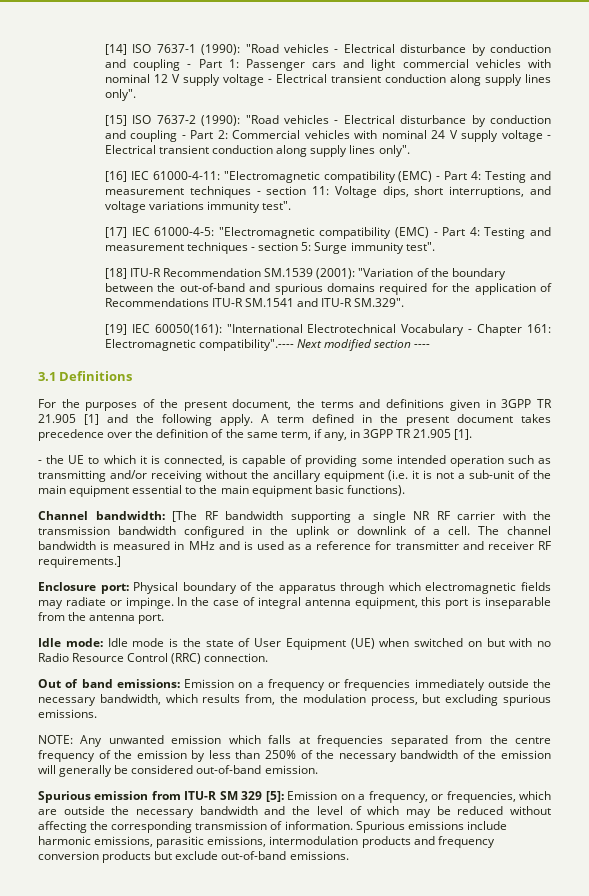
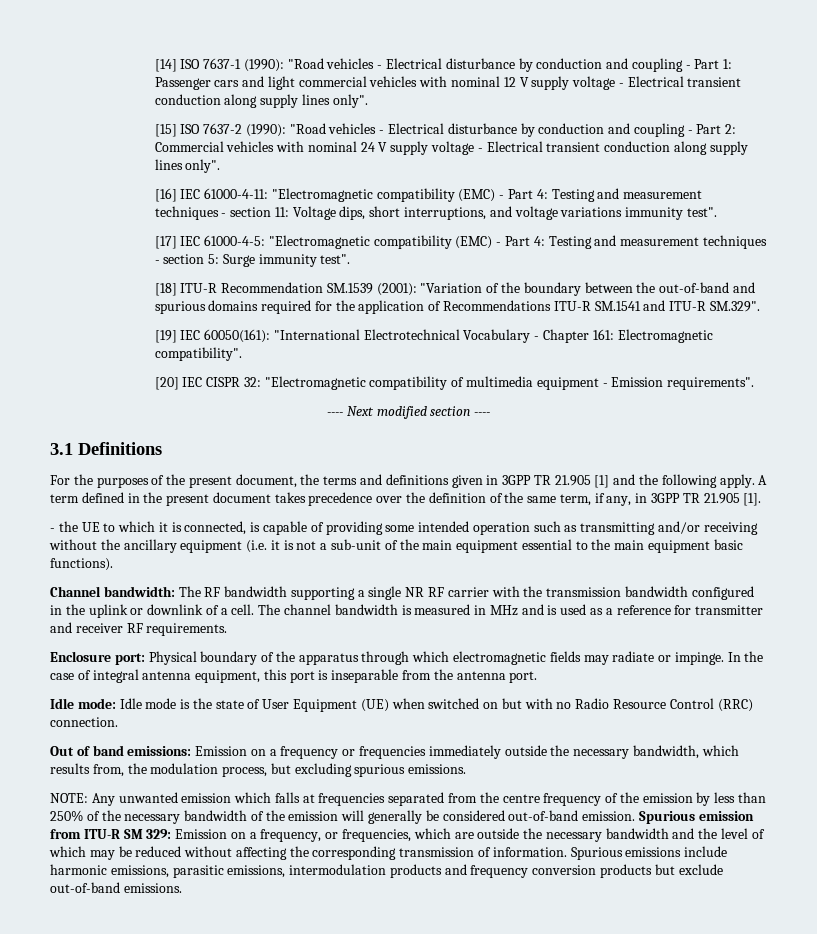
- [19] IEC 60050(161): "International Electrotechnical Vocabulary - Chapter 161: Electromagnetic compatibility".---- Next modified section ----
+ [19] IEC 60050(161): "International Electrotechnical Vocabulary - Chapter 161: Electromagnetic compatibility".
+ [20] IEC CISPR 32: "Electromagnetic compatibility of multimedia equipment - Emission requirements".
+ ---- Next modified section ----
- Channel bandwidth: [The RF bandwidth supporting a single NR RF carrier with the transmission bandwidth configured in the uplink or downlink of a cell.
+ Channel bandwidth: The RF bandwidth supporting a single NR RF carrier with the transmission bandwidth configured in the uplink or downlink of a cell.
- The channel bandwidth is measured in MHz and is used as a reference for transmitter and receiver RF requirements.]
+ The channel bandwidth is measured in MHz and is used as a reference for transmitter and receiver RF requirements.
- Any unwanted emission which falls at frequencies separated from the centre frequency of the emission by less than 250% of the necessary bandwidth of the emission will generally be considered out-of-band emission.
- Spurious emission from ITU-R SM 329 [5]:
+ Any unwanted emission which falls at frequencies separated from the centre frequency of the emission by less than 250% of the necessary bandwidth of the emission will generally be considered out-of-band emission. Spurious emission from ITU-R SM 329:

